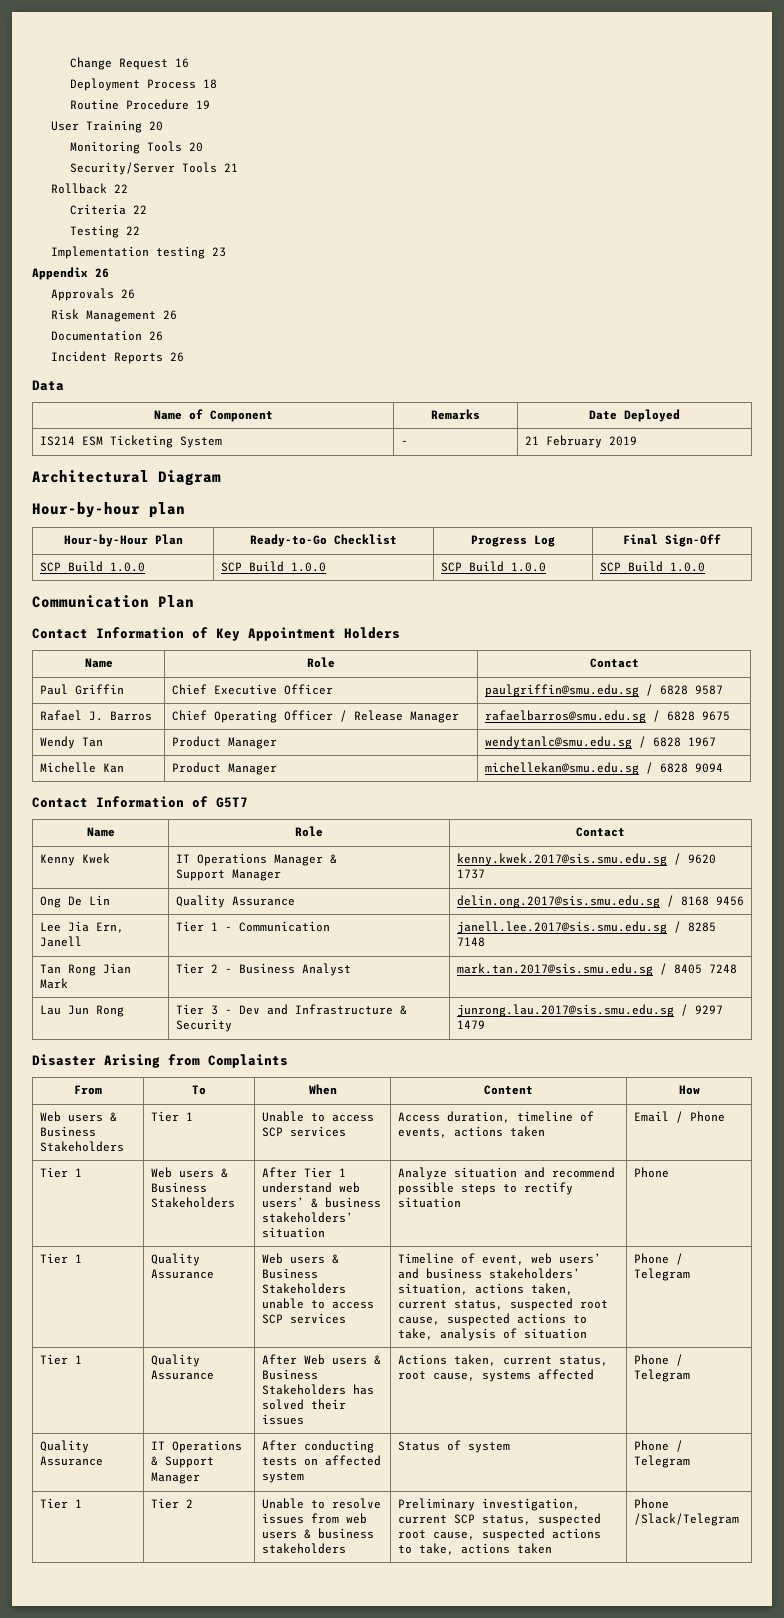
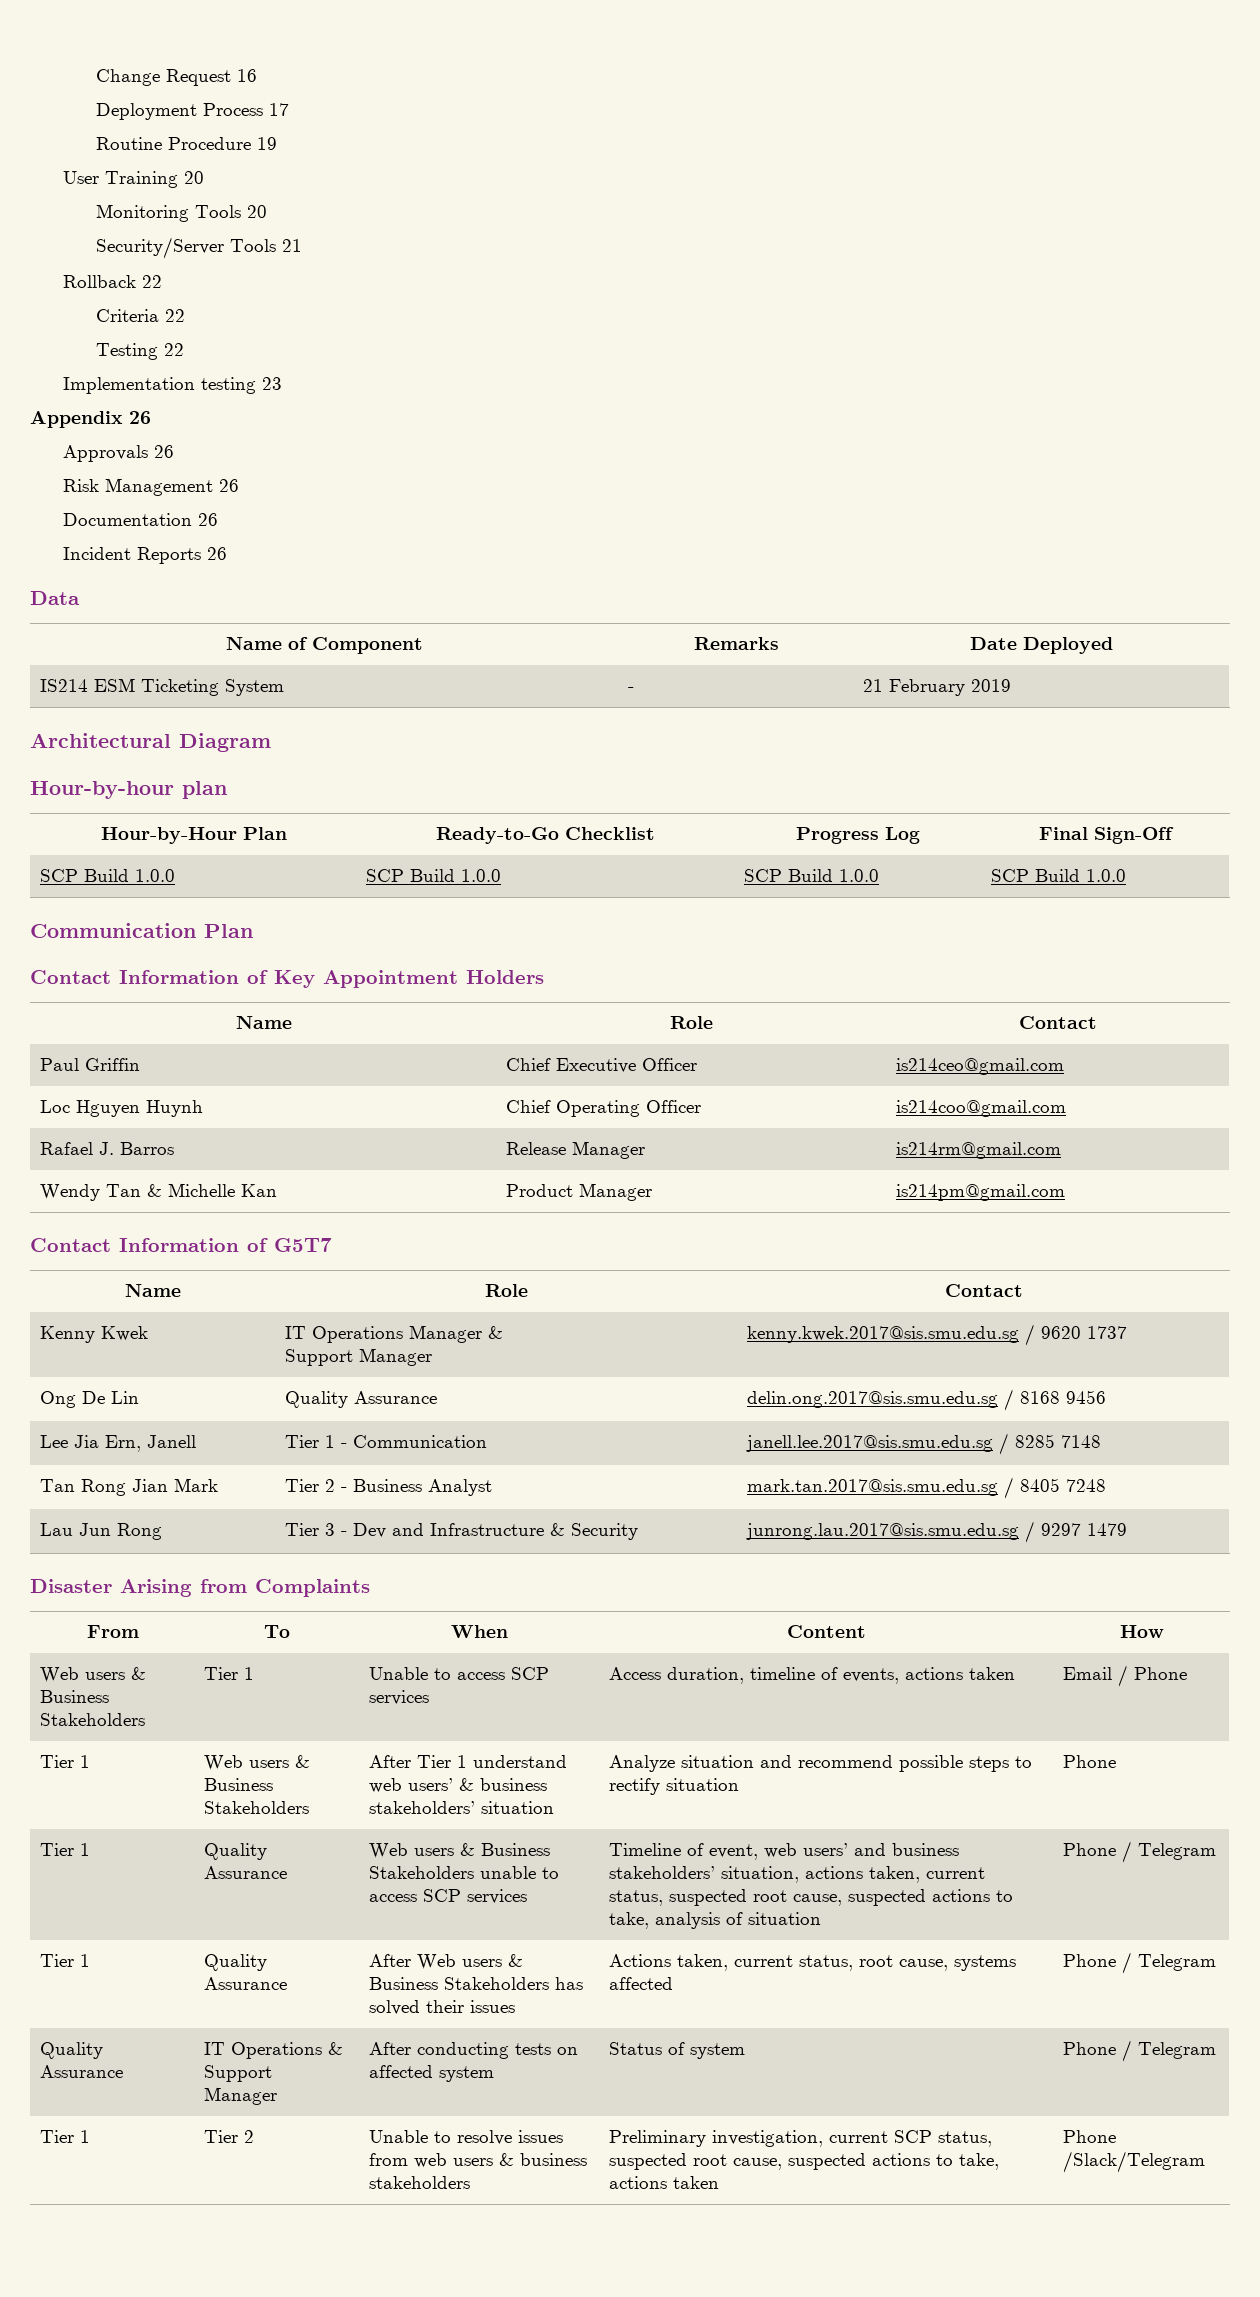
- Deployment Process 18
+ Deployment Process 17
- Paul Griffin | Chief Executive Officer | paulgriffin@smu.edu.sg / 6828 9587
- Rafael J. Barros | Chief Operating Officer / Release Manager | rafaelbarros@smu.edu.sg / 6828 9675
- Wendy Tan | Product Manager | wendytanlc@smu.edu.sg / 6828 1967
- Michelle Kan | Product Manager | michellekan@smu.edu.sg / 6828 9094
+ Paul Griffin | Chief Executive Officer | is214ceo@gmail.com
+ Loc Hguyen Huynh | Chief Operating Officer | is214coo@gmail.com
+ Rafael J. Barros | Release Manager | is214rm@gmail.com
+ Wendy Tan & Michelle Kan | Product Manager | is214pm@gmail.com

